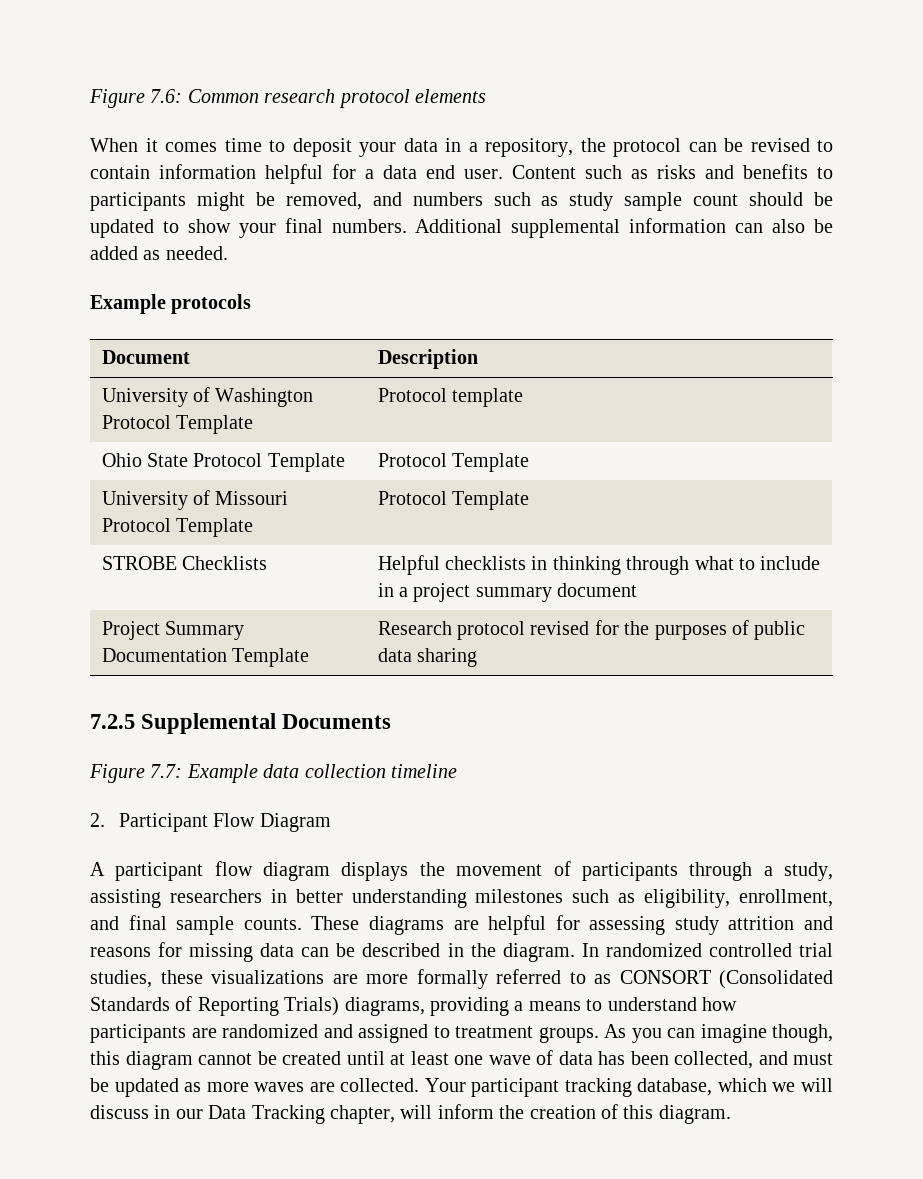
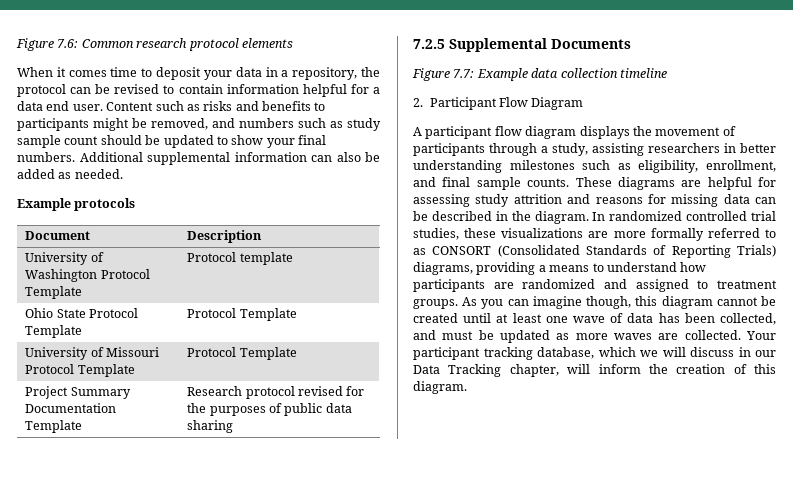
- STROBE Checklists | Helpful checklists in thinking through what to include in a project summary document

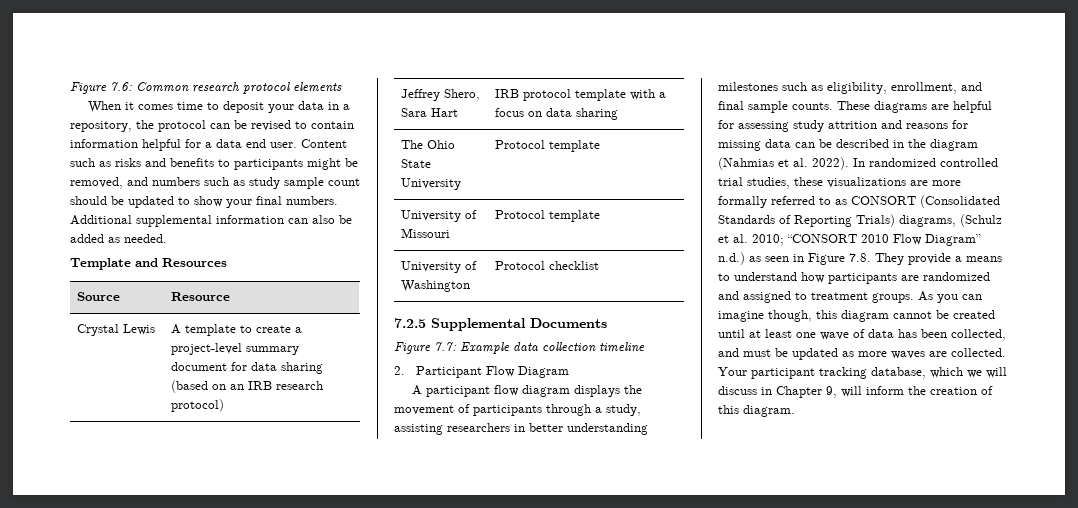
- Example protocols
- Document | Description
+ Template and Resources
+ Source | Resource
+ Crystal Lewis | A template to create a project-level summary document for data sharing (based on an IRB research protocol)
+ Jeffrey Shero, Sara Hart | IRB protocol template with a focus on data sharing
+ The Ohio State University | Protocol template
+ University of Missouri | Protocol template
- University of Washington Protocol Template | Protocol template
- Ohio State Protocol Template | Protocol Template
- University of Missouri Protocol Template | Protocol Template
- Project Summary Documentation Template | Research protocol revised for the purposes of public data sharing
+ University of Washington | Protocol checklist
- These diagrams are helpful for assessing study attrition and reasons for missing data can be described in the diagram.
+ These diagrams are helpful for assessing study attrition and reasons for missing data can be described in the diagram (Nahmias et al. 2022).
- In randomized controlled trial studies, these visualizations are more formally referred to as CONSORT (Consolidated Standards of Reporting Trials) diagrams, providing a means to understand how participants are randomized and assigned to treatment groups.
+ In randomized controlled trial studies, these visualizations are more formally referred to as CONSORT (Consolidated Standards of Reporting Trials) diagrams, (Schulz et al. 2010; “CONSORT 2010 Flow Diagram” n.d.) as seen in Figure 7.8. They provide a means to understand how participants are randomized and assigned to treatment groups.
- Your participant tracking database, which we will discuss in our Data Tracking chapter, will inform the creation of this diagram.
+ Your participant tracking database, which we will discuss in Chapter 9, will inform the creation of this diagram.

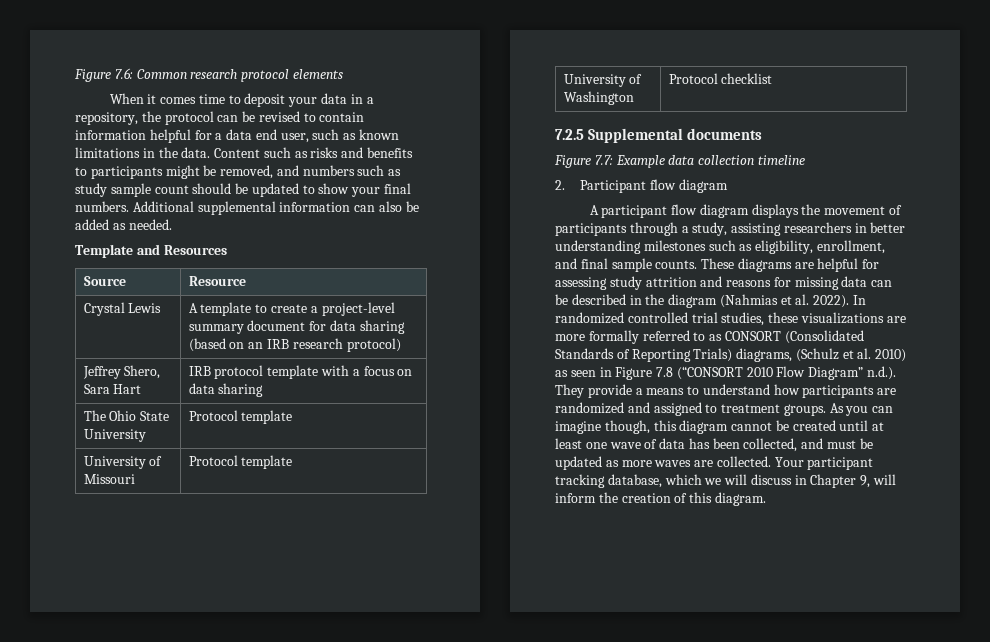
- When it comes time to deposit your data in a repository, the protocol can be revised to contain information helpful for a data end user.
+ When it comes time to deposit your data in a repository, the protocol can be revised to contain information helpful for a data end user, such as known limitations in the data.
- 7.2.5 Supplemental Documents
+ 7.2.5 Supplemental documents
- 2. Participant Flow Diagram
+ 2. Participant flow diagram
- In randomized controlled trial studies, these visualizations are more formally referred to as CONSORT (Consolidated Standards of Reporting Trials) diagrams, (Schulz et al. 2010; “CONSORT 2010 Flow Diagram” n.d.) as seen in Figure 7.8. They provide a means to understand how participants are randomized and assigned to treatment groups.
+ In randomized controlled trial studies, these visualizations are more formally referred to as CONSORT (Consolidated Standards of Reporting Trials) diagrams, (Schulz et al. 2010) as seen in Figure 7.8 (“CONSORT 2010 Flow Diagram” n.d.). They provide a means to understand how participants are randomized and assigned to treatment groups.

